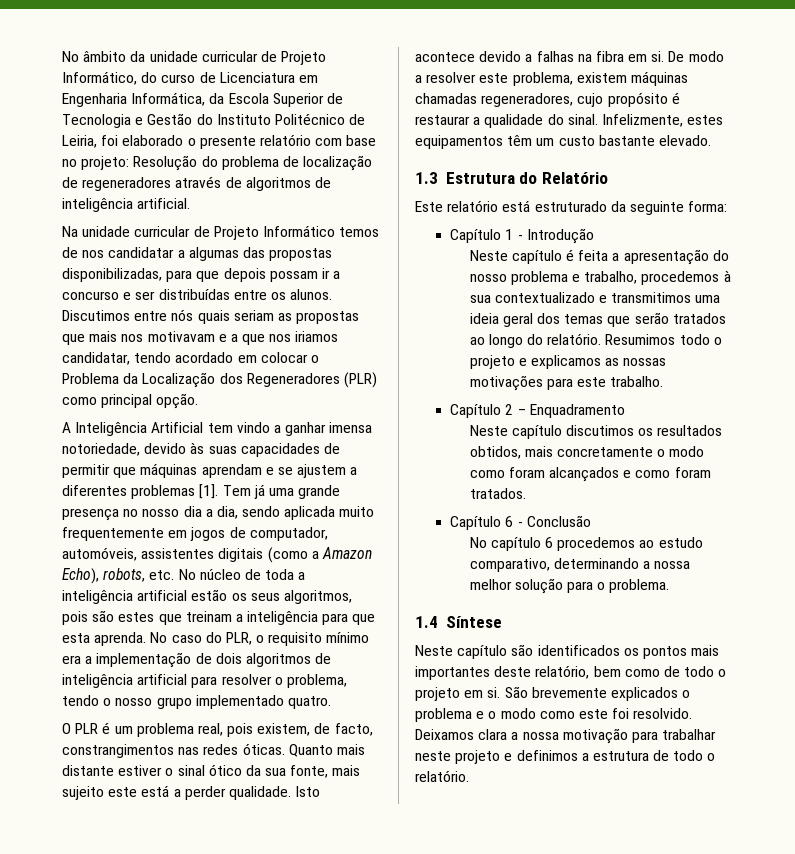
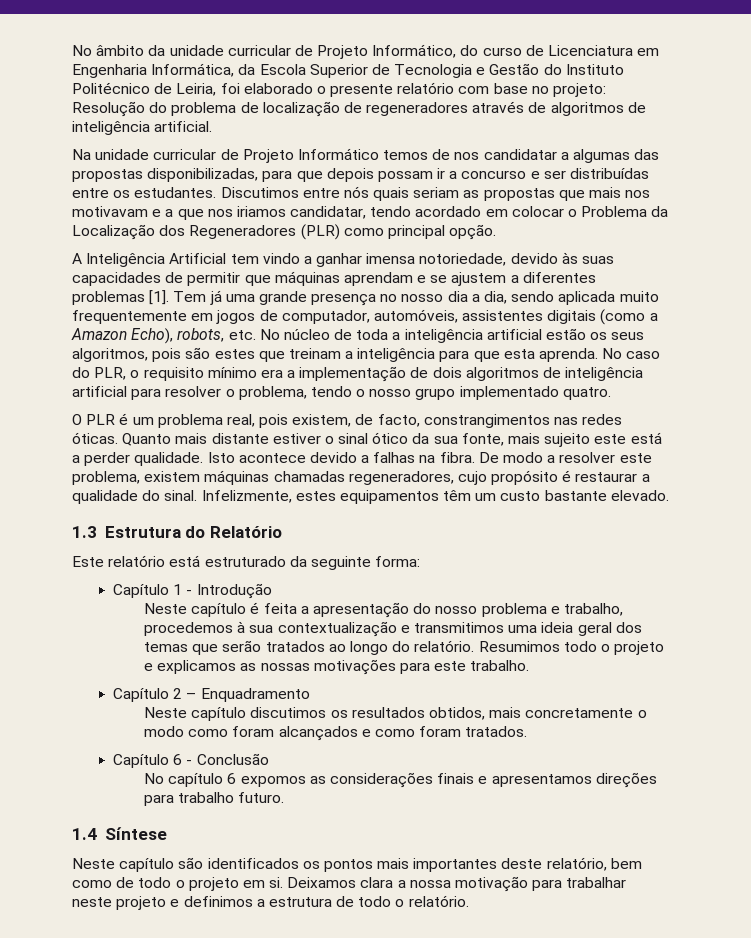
- Na unidade curricular de Projeto Informático temos de nos candidatar a algumas das propostas disponibilizadas, para que depois possam ir a concurso e ser distribuídas entre os alunos.
+ Na unidade curricular de Projeto Informático temos de nos candidatar a algumas das propostas disponibilizadas, para que depois possam ir a concurso e ser distribuídas entre os estudantes.
- Isto acontece devido a falhas na fibra em si.
+ Isto acontece devido a falhas na fibra.
- Neste capítulo é feita a apresentação do nosso problema e trabalho, procedemos à sua contextualizado e transmitimos uma ideia geral dos temas que serão tratados ao longo do relatório.
+ Neste capítulo é feita a apresentação do nosso problema e trabalho, procedemos à sua contextualização e transmitimos uma ideia geral dos temas que serão tratados ao longo do relatório.
- No capítulo 6 procedemos ao estudo comparativo, determinando a nossa melhor solução para o problema.
+ No capítulo 6 expomos as considerações finais e apresentamos direções para trabalho futuro.
- São brevemente explicados o problema e o modo como este foi resolvido.

